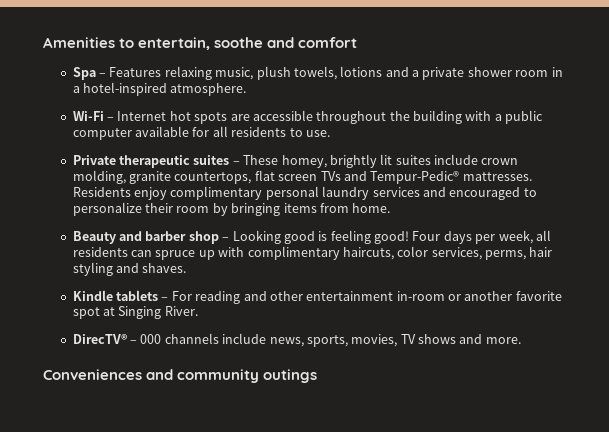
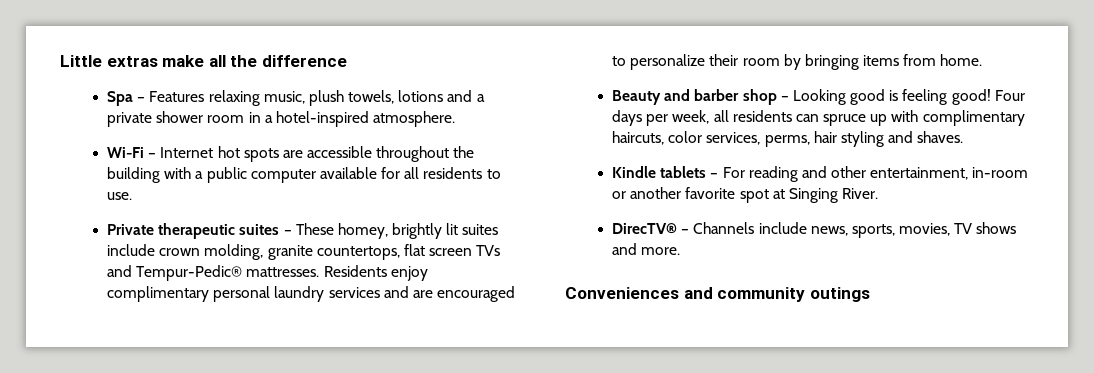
- Amenities to entertain, soothe and comfort
+ Little extras make all the difference
- Residents enjoy complimentary personal laundry services and encouraged to personalize their room by bringing items from home.
+ Residents enjoy complimentary personal laundry services and are encouraged to personalize their room by bringing items from home.
- Kindle tablets – For reading and other entertainment in-room or another favorite spot at Singing River.
+ Kindle tablets – For reading and other entertainment, in-room or another favorite spot at Singing River.
- DirecTV® – 000 channels include news, sports, movies, TV shows and more.
+ DirecTV® – Channels include news, sports, movies, TV shows and more.

